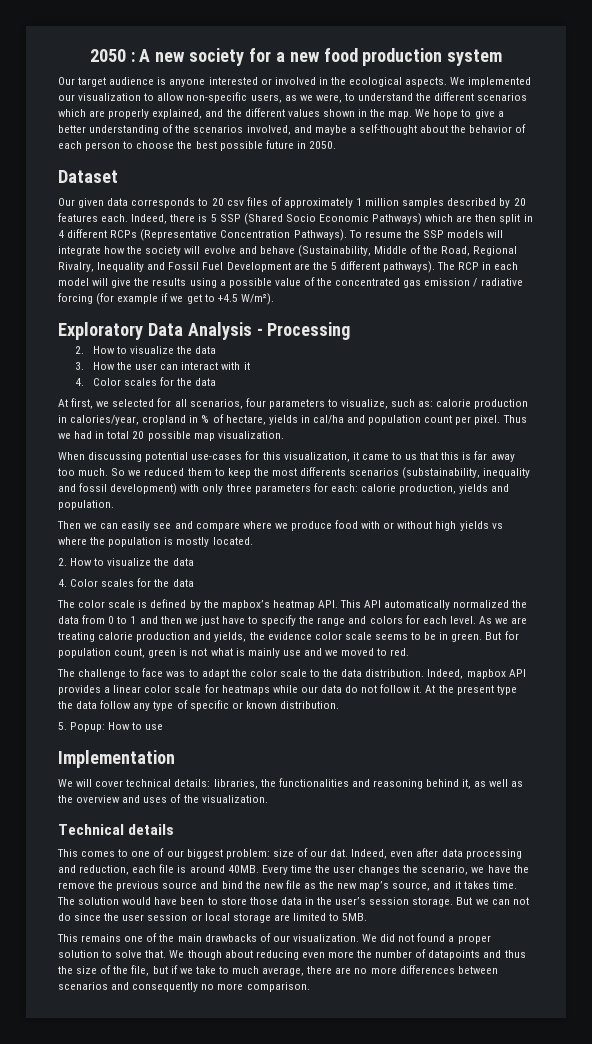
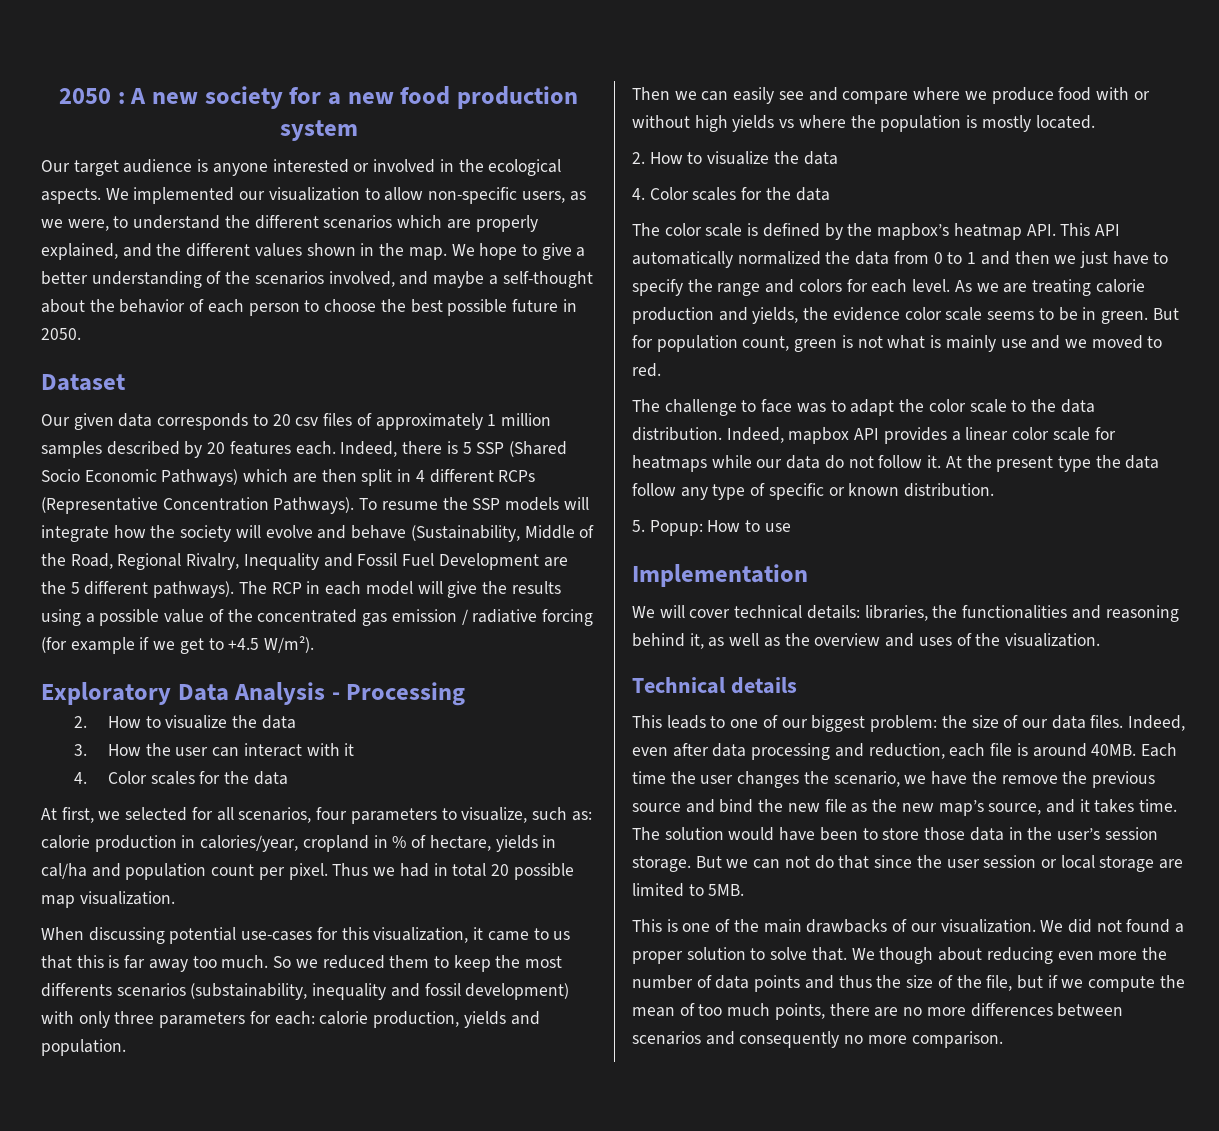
- This comes to one of our biggest problem: size of our dat.
+ This leads to one of our biggest problem: the size of our data files.
- Every time the user changes the scenario, we have the remove the previous source and bind the new file as the new map’s source, and it takes time.
+ Each time the user changes the scenario, we have the remove the previous source and bind the new file as the new map’s source, and it takes time.
- But we can not do since the user session or local storage are limited to 5MB.
+ But we can not do that since the user session or local storage are limited to 5MB.
- This remains one of the main drawbacks of our visualization.
+ This is one of the main drawbacks of our visualization.
- We though about reducing even more the number of datapoints and thus the size of the file, but if we take to much average, there are no more differences between scenarios and consequently no more comparison.
+ We though about reducing even more the number of data points and thus the size of the file, but if we compute the mean of too much points, there are no more differences between scenarios and consequently no more comparison.

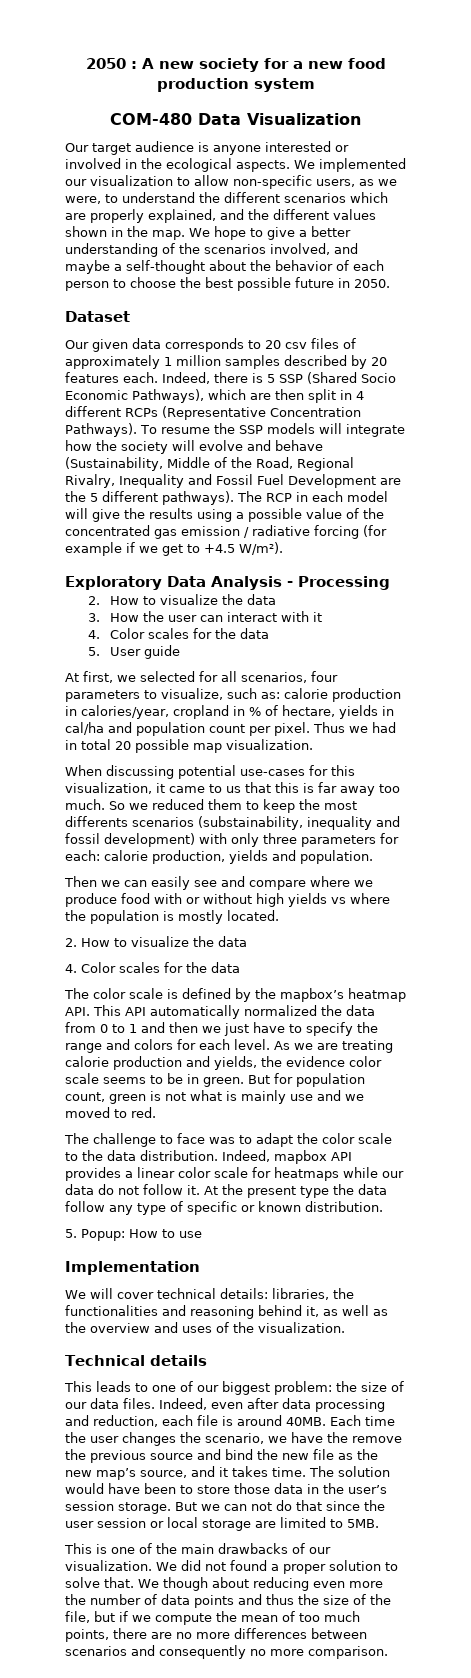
+ COM-480 Data Visualization
- Indeed, there is 5 SSP (Shared Socio Economic Pathways) which are then split in 4 different RCPs (Representative Concentration Pathways).
+ Indeed, there is 5 SSP (Shared Socio Economic Pathways), which are then split in 4 different RCPs (Representative Concentration Pathways).
+ 5. User guide

